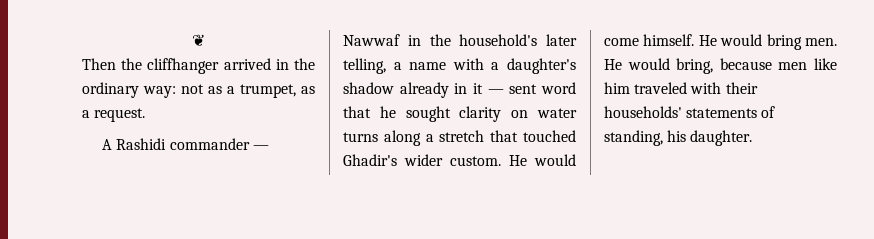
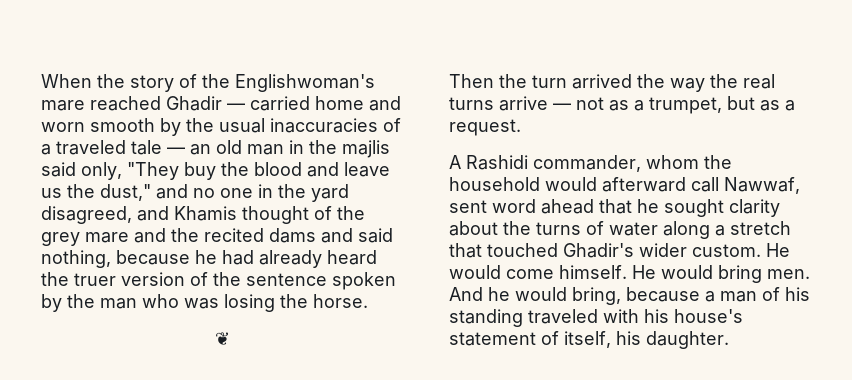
+ When the story of the Englishwoman's mare reached Ghadir — carried home and worn smooth by the usual inaccuracies of a traveled tale — an old man in the majlis said only, "They buy the blood and leave us the dust," and no one in the yard disagreed, and Khamis thought of the grey mare and the recited dams and said nothing, because he had already heard the truer version of the sentence spoken by the man who was losing the horse.
  ❦
- Then the cliffhanger arrived in the ordinary way: not as a trumpet, as a request.
+ Then the turn arrived the way the real turns arrive — not as a trumpet, but as a request.
- A Rashidi commander — Nawwaf in the household's later telling, a name with a daughter's shadow already in it — sent word that he sought clarity on water turns along a stretch that touched Ghadir's wider custom.
+ A Rashidi commander, whom the household would afterward call Nawwaf, sent word ahead that he sought clarity about the turns of water along a stretch that touched Ghadir's wider custom.
- He would bring, because men like him traveled with their households' statements of standing, his daughter.
+ And he would bring, because a man of his standing traveled with his house's statement of itself, his daughter.

